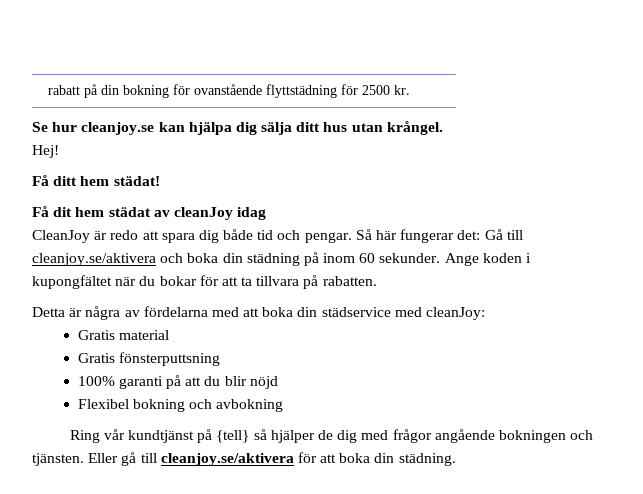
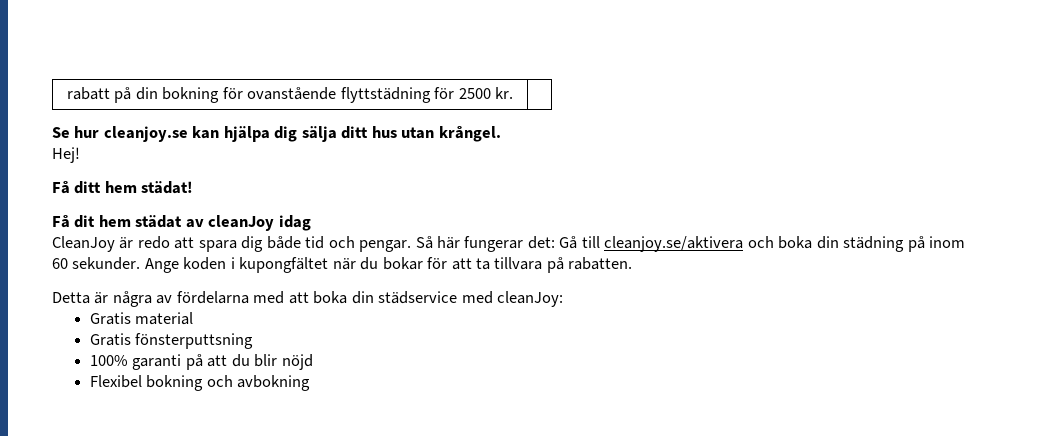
- Ring vår kundtjänst på {tell} så hjälper de dig med frågor angående bokningen och tjänsten. Eller gå till cleanjoy.se/aktivera för att boka din städning.

